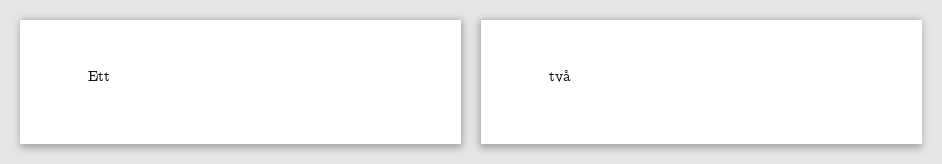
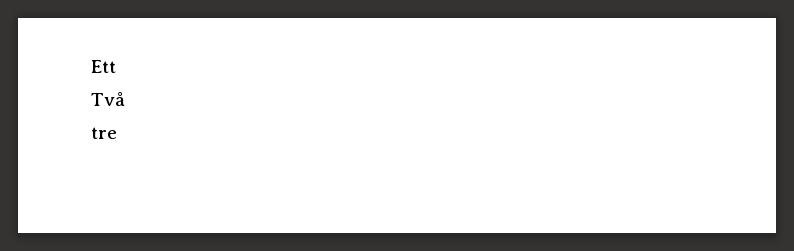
- två
+ Två
+ tre

